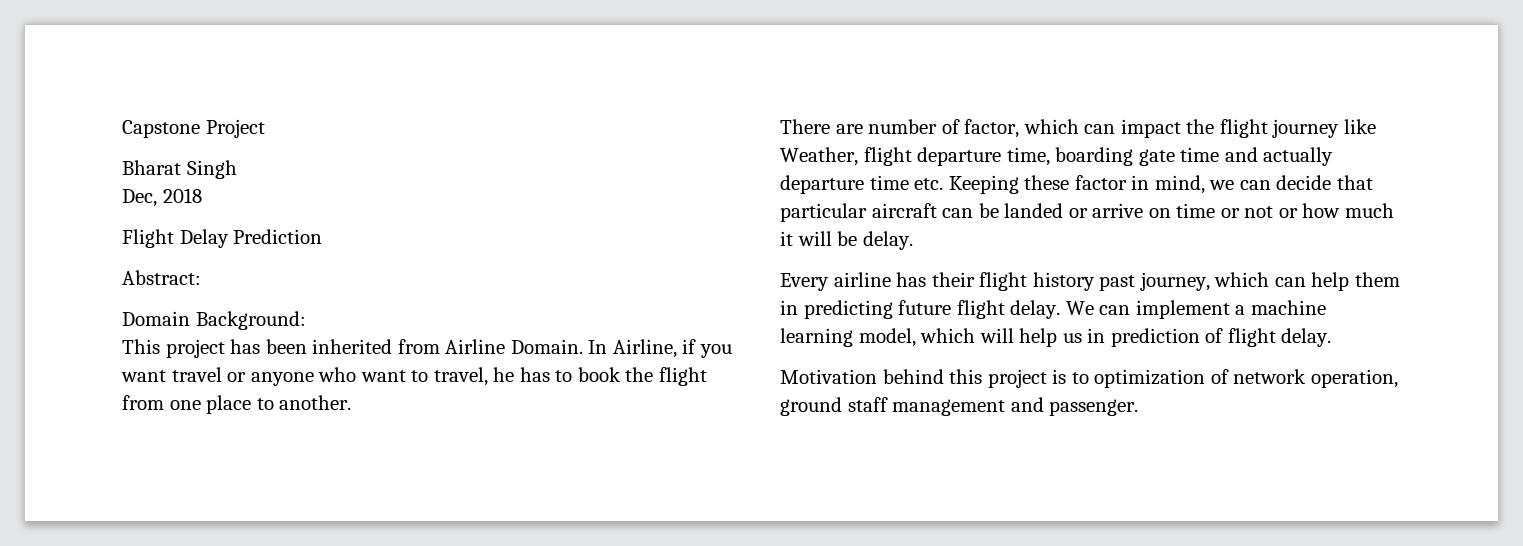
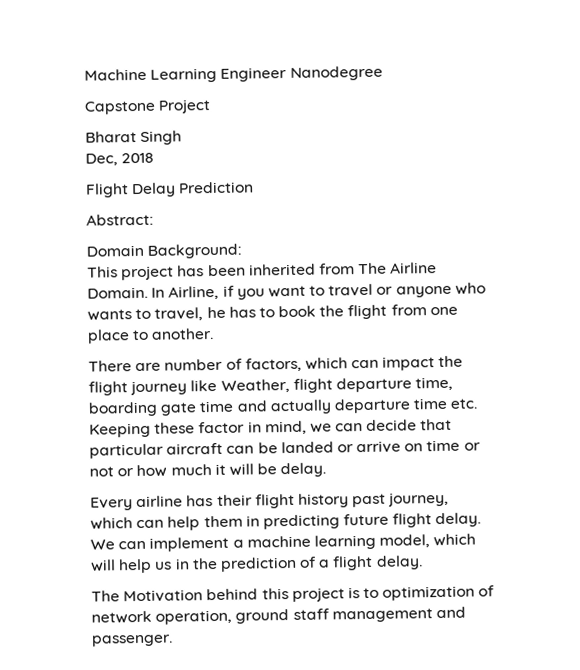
+ Machine Learning Engineer Nanodegree
- This project has been inherited from Airline Domain.
+ This project has been inherited from The Airline Domain.
- In Airline, if you want travel or anyone who want to travel, he has to book the flight from one place to another.
+ In Airline, if you want to travel or anyone who wants to travel, he has to book the flight from one place to another.
- There are number of factor, which can impact the flight journey like Weather, flight departure time, boarding gate time and actually departure time etc. Keeping these factor in mind, we can decide that particular aircraft can be landed or arrive on time or not or how much it will be delay.
+ There are number of factors, which can impact the flight journey like Weather, flight departure time, boarding gate time and actually departure time etc. Keeping these factor in mind, we can decide that particular aircraft can be landed or arrive on time or not or how much it will be delay.
- We can implement a machine learning model, which will help us in prediction of flight delay.
+ We can implement a machine learning model, which will help us in the prediction of a flight delay.
- Motivation behind this project is to optimization of network operation, ground staff management and passenger.
+ The Motivation behind this project is to optimization of network operation, ground staff management and passenger.

